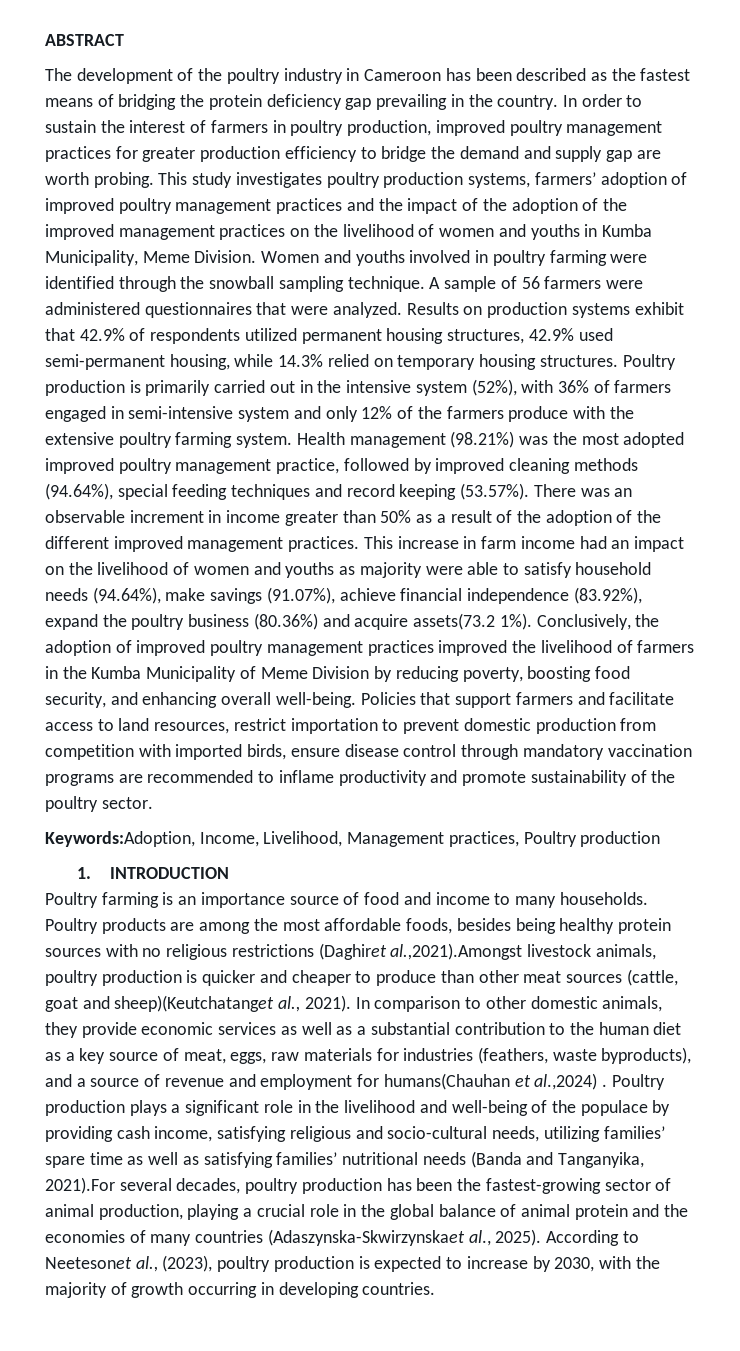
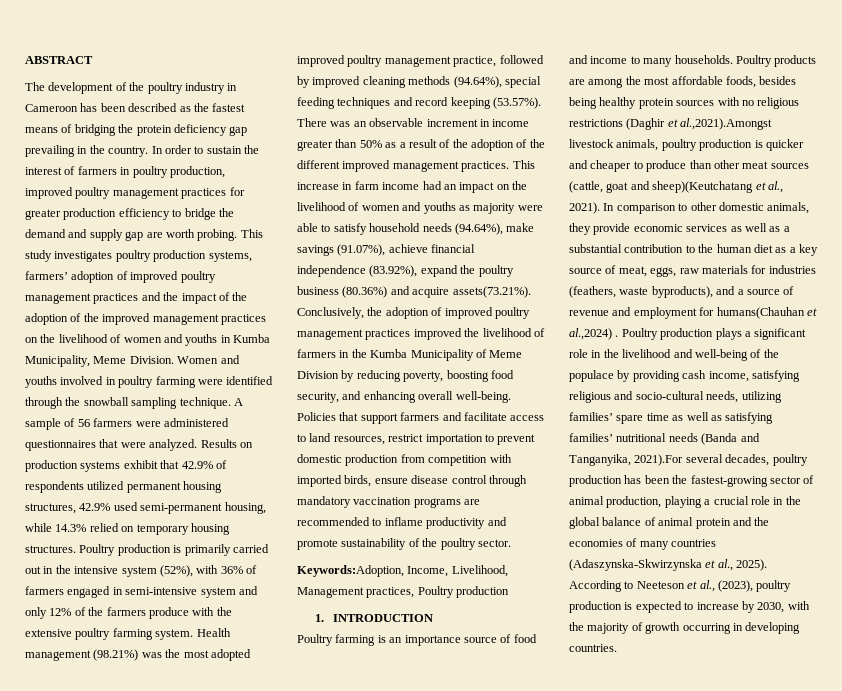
- This increase in farm income had an impact on the livelihood of women and youths as majority were able to satisfy household needs (94.64%), make savings (91.07%), achieve financial independence (83.92%), expand the poultry business (80.36%) and acquire assets(73.2 1%). Conclusively, the adoption of improved poultry management practices improved the livelihood of farmers in the Kumba Municipality of Meme Division by reducing poverty, boosting food security, and enhancing overall well-being.
+ This increase in farm income had an impact on the livelihood of women and youths as majority were able to satisfy household needs (94.64%), make savings (91.07%), achieve financial independence (83.92%), expand the poultry business (80.36%) and acquire assets(73.21%). Conclusively, the adoption of improved poultry management practices improved the livelihood of farmers in the Kumba Municipality of Meme Division by reducing poverty, boosting food security, and enhancing overall well-being.
- Poultry products are among the most affordable foods, besides being healthy protein sources with no religious restrictions (Daghiret al.,2021).Amongst livestock animals, poultry production is quicker and cheaper to produce than other meat sources (cattle, goat and sheep)(Keutchatanget al., 2021).
+ Poultry products are among the most affordable foods, besides being healthy protein sources with no religious restrictions (Daghir et al.,2021).Amongst livestock animals, poultry production is quicker and cheaper to produce than other meat sources (cattle, goat and sheep)(Keutchatang et al., 2021).
- Poultry production plays a significant role in the livelihood and well-being of the populace by providing cash income, satisfying religious and socio-cultural needs, utilizing families’ spare time as well as satisfying families’ nutritional needs (Banda and Tanganyika, 2021).For several decades, poultry production has been the fastest-growing sector of animal production, playing a crucial role in the global balance of animal protein and the economies of many countries (Adaszynska-Skwirzynskaet al., 2025).
+ Poultry production plays a significant role in the livelihood and well-being of the populace by providing cash income, satisfying religious and socio-cultural needs, utilizing families’ spare time as well as satisfying families’ nutritional needs (Banda and Tanganyika, 2021).For several decades, poultry production has been the fastest-growing sector of animal production, playing a crucial role in the global balance of animal protein and the economies of many countries (Adaszynska-Skwirzynska et al., 2025).
- According to Neetesonet al., (2023), poultry production is expected to increase by 2030, with the majority of growth occurring in developing countries.
+ According to Neeteson et al., (2023), poultry production is expected to increase by 2030, with the majority of growth occurring in developing countries.

